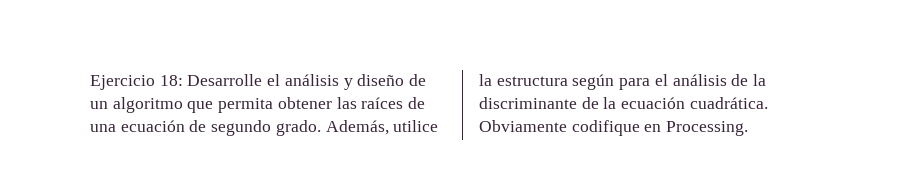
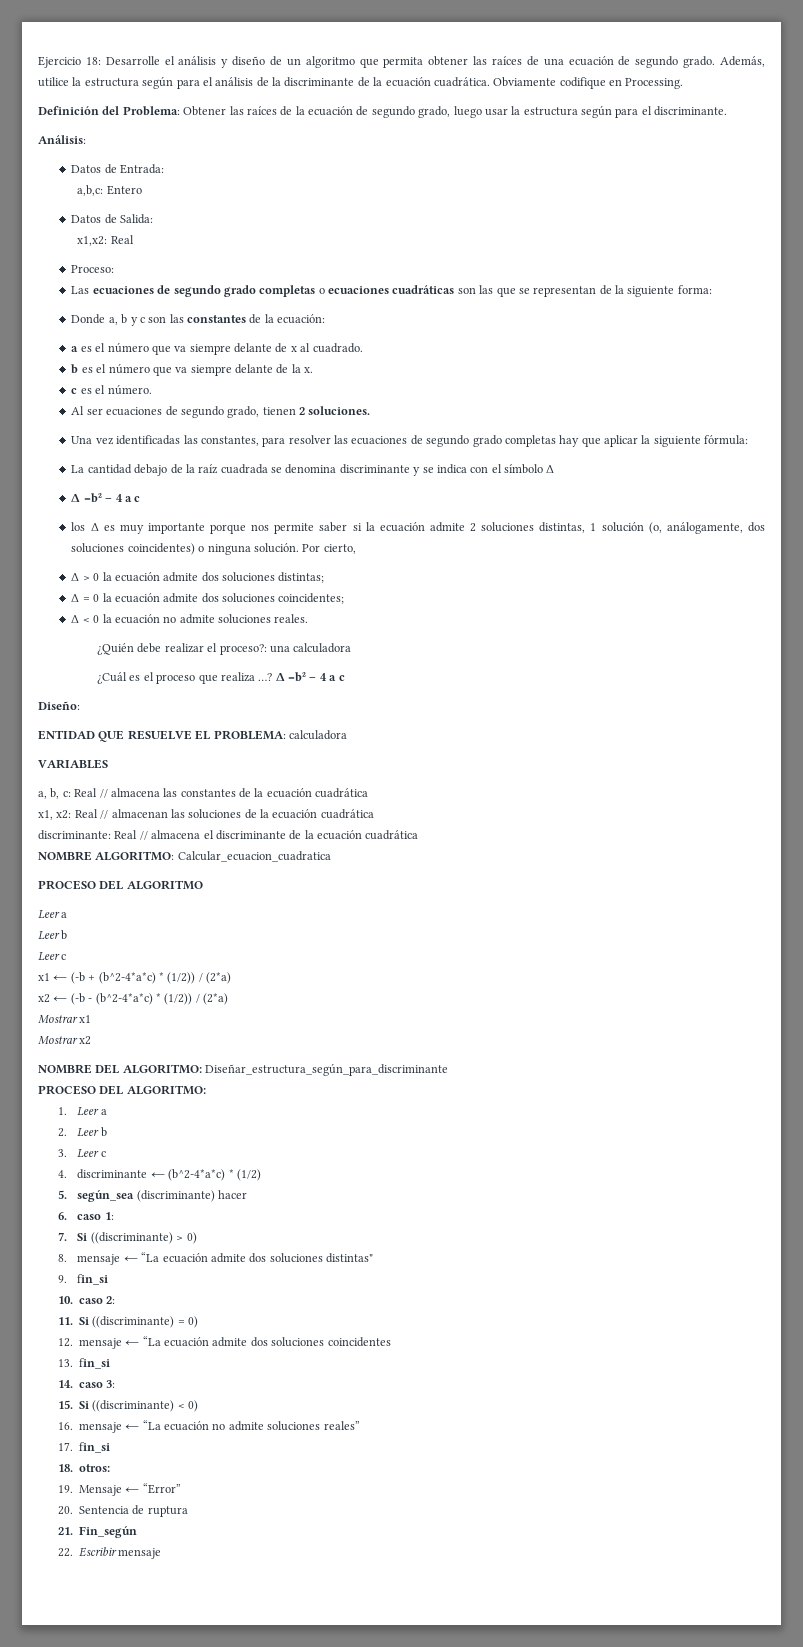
+ Definición del Problema: Obtener las raíces de la ecuación de segundo grado, luego usar la estructura según para el discriminante.
+ Análisis:
+ Datos de Entrada:
+ a,b,c: Entero
+ Datos de Salida:
+ x1,x2: Real
+ Proceso:
+ Las ecuaciones de segundo grado completas o ecuaciones cuadráticas son las que se representan de la siguiente forma:
+ Donde a, b y c son las constantes de la ecuación:
+ a es el número que va siempre delante de x al cuadrado.
+ b es el número que va siempre delante de la x.
+ c es el número.
+ Al ser ecuaciones de segundo grado, tienen 2 soluciones.
+ Una vez identificadas las constantes, para resolver las ecuaciones de segundo grado completas hay que aplicar la siguiente fórmula:
+ La cantidad debajo de la raíz cuadrada se denomina discriminante y se indica con el símbolo Δ
+ Δ =b² – 4 a c
+ los Δ es muy importante porque nos permite saber si la ecuación admite 2 soluciones distintas, 1 solución (o, análogamente, dos soluciones coincidentes) o ninguna solución. Por cierto,
+ Δ > 0 la ecuación admite dos soluciones distintas;
+ Δ = 0 la ecuación admite dos soluciones coincidentes;
+ Δ < 0 la ecuación no admite soluciones reales.
+ ¿Quién debe realizar el proceso?: una calculadora
+ ¿Cuál es el proceso que realiza …? Δ =b² – 4 a c
+ Diseño:
+ ENTIDAD QUE RESUELVE EL PROBLEMA: calculadora
+ VARIABLES
+ a, b, c: Real // almacena las constantes de la ecuación cuadrática
+ x1, x2: Real // almacenan las soluciones de la ecuación cuadrática
+ discriminante: Real // almacena el discriminante de la ecuación cuadrática
+ NOMBRE ALGORITMO: Calcular_ecuacion_cuadratica
+ PROCESO DEL ALGORITMO
+ Leer a
+ Leer b
+ Leer c
+ x1 ← (-b + (b^2-4*a*c) * (1/2)) / (2*a)
+ x2 ← (-b - (b^2-4*a*c) * (1/2)) / (2*a)
+ Mostrar x1
+ Mostrar x2
+ NOMBRE DEL ALGORITMO: Diseñar_estructura_según_para_discriminante
+ PROCESO DEL ALGORITMO:
+ 1. Leer a
+ 2. Leer b
+ 3. Leer c
+ 4. discriminante ← (b^2-4*a*c) * (1/2)
+ 5. según_sea (discriminante) hacer
+ 6. caso 1:
+ 7. Si ((discriminante) > 0)
+ 8. mensaje ← “La ecuación admite dos soluciones distintas"
+ 9. fin_si
+ 10. caso 2:
+ 11. Si ((discriminante) = 0)
+ 12. mensaje ← “La ecuación admite dos soluciones coincidentes
+ 13. fin_si
+ 14. caso 3:
+ 15. Si ((discriminante) < 0)
+ 16. mensaje ← “La ecuación no admite soluciones reales”
+ 17. fin_si
+ 18. otros:
+ 19. Mensaje ← “Error”
+ 20. Sentencia de ruptura
+ 21. Fin_según
+ 22. Escribir mensaje

